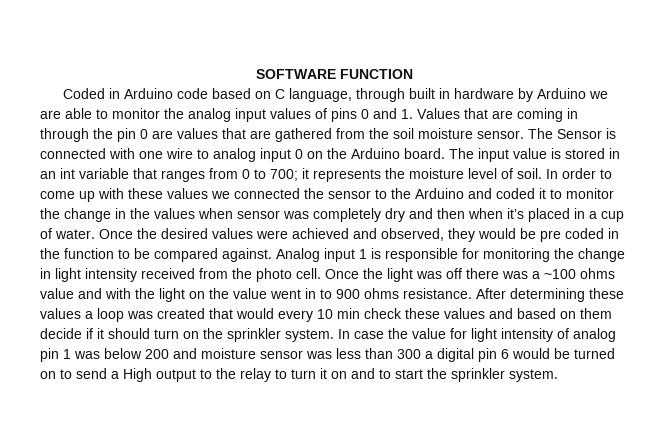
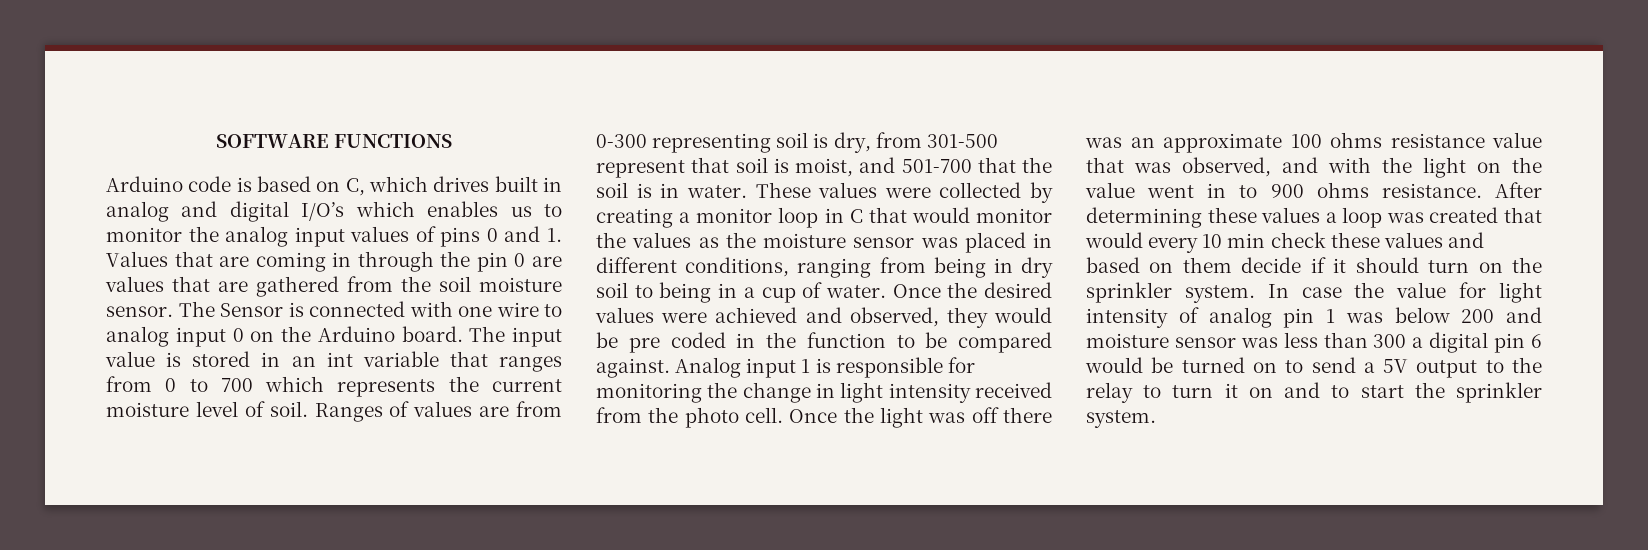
- SOFTWARE FUNCTION
- Coded in Arduino code based on C language, through built in hardware by Arduino we are able to monitor the analog input values of pins 0 and 1. Values that are coming in through the pin 0 are values that are gathered from the soil moisture sensor.
+ SOFTWARE FUNCTIONS
+ Arduino code is based on C, which drives built in analog and digital I/O’s which enables us to monitor the analog input values of pins 0 and 1. Values that are coming in through the pin 0 are values that are gathered from the soil moisture sensor.
- The input value is stored in an int variable that ranges from 0 to 700; it represents the moisture level of soil.
+ The input value is stored in an int variable that ranges from 0 to 700 which represents the current moisture level of soil.
- In order to come up with these values we connected the sensor to the Arduino and coded it to monitor the change in the values when sensor was completely dry and then when it’s placed in a cup of water.
+ Ranges of values are from 0-300 representing soil is dry, from 301-500 represent that soil is moist, and 501-700 that the soil is in water. These values were collected by creating a monitor loop in C that would monitor the values as the moisture sensor was placed in different conditions, ranging from being in dry soil to being in a cup of water.
- Once the light was off there was a ~100 ohms value and with the light on the value went in to 900 ohms resistance.
+ Once the light was off there was an approximate 100 ohms resistance value that was observed, and with the light on the value went in to 900 ohms resistance.
- In case the value for light intensity of analog pin 1 was below 200 and moisture sensor was less than 300 a digital pin 6 would be turned on to send a High output to the relay to turn it on and to start the sprinkler system.
+ In case the value for light intensity of analog pin 1 was below 200 and moisture sensor was less than 300 a digital pin 6 would be turned on to send a 5V output to the relay to turn it on and to start the sprinkler system.

